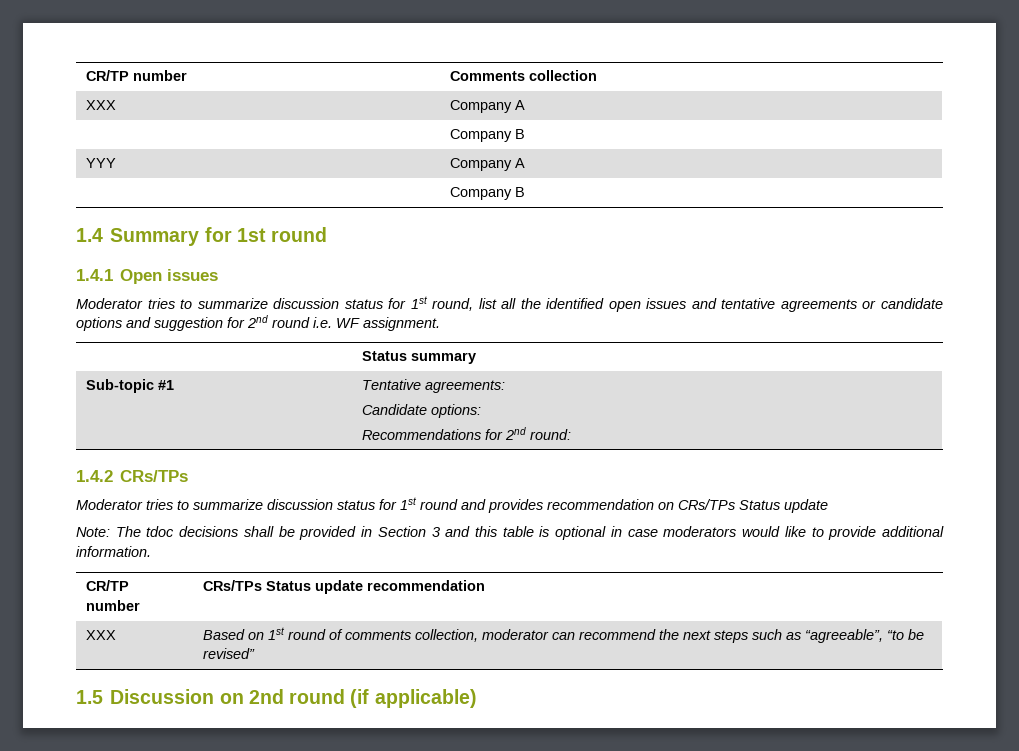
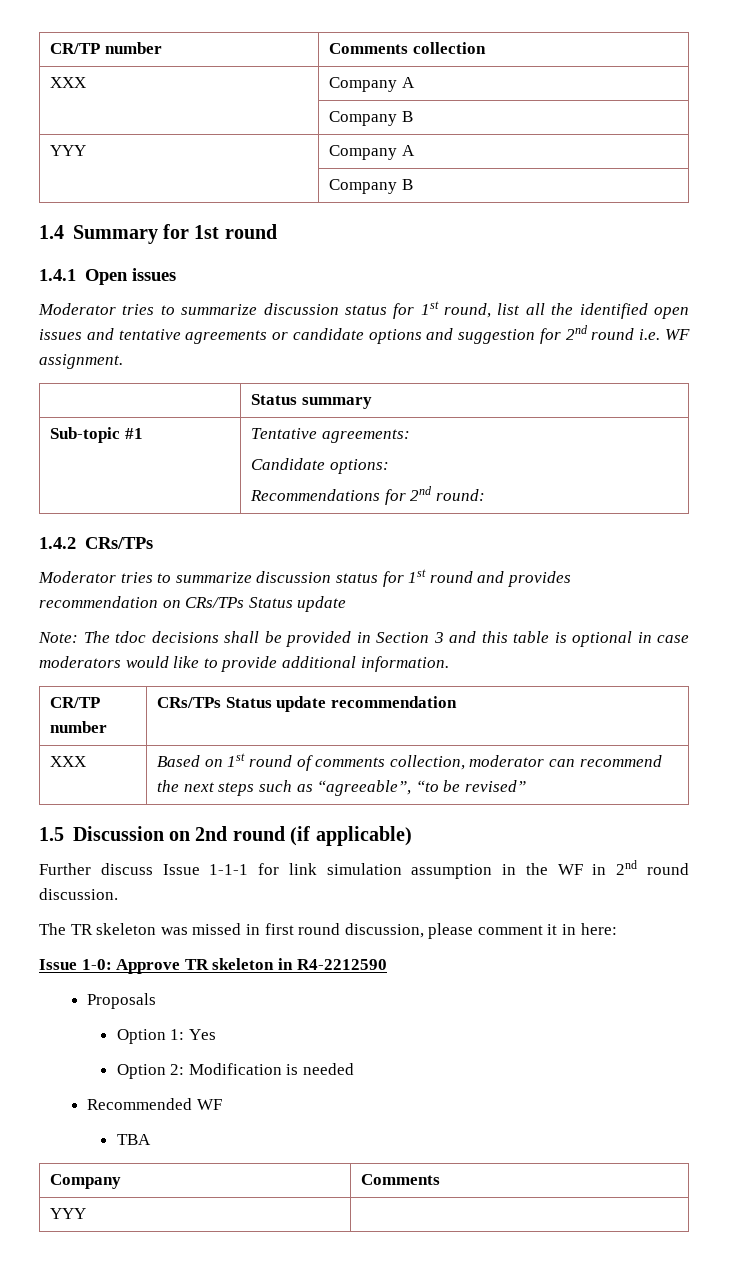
+ Further discuss Issue 1-1-1 for link simulation assumption in the WF in 2nd round discussion.
+ The TR skeleton was missed in first round discussion, please comment it in here:
+ Issue 1-0: Approve TR skeleton in R4-2212590
+ Proposals
+ Option 1: Yes
+ Option 2: Modification is needed
+ Recommended WF
+ TBA
+ Company | Comments
+ YYY |

